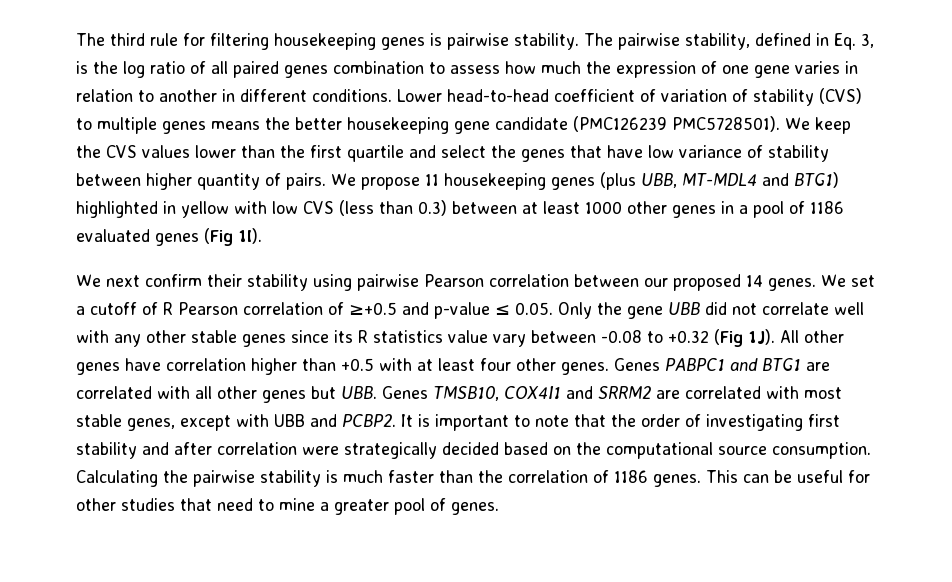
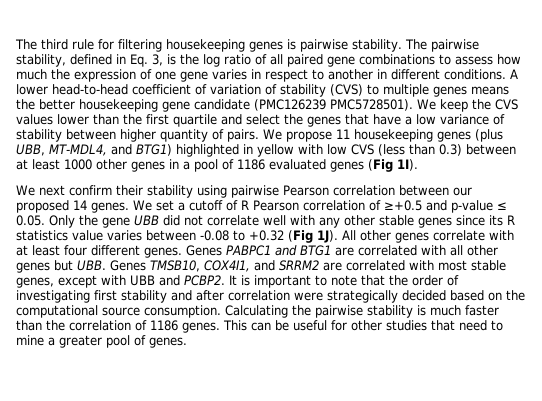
- The pairwise stability, defined in Eq. 3, is the log ratio of all paired genes combination to assess how much the expression of one gene varies in relation to another in different conditions.
+ The pairwise stability, defined in Eq. 3, is the log ratio of all paired gene combinations to assess how much the expression of one gene varies in respect to another in different conditions.
- Lower head-to-head coefficient of variation of stability (CVS) to multiple genes means the better housekeeping gene candidate (PMC126239 PMC5728501).
+ A lower head-to-head coefficient of variation of stability (CVS) to multiple genes means the better housekeeping gene candidate (PMC126239 PMC5728501).
- We keep the CVS values lower than the first quartile and select the genes that have low variance of stability between higher quantity of pairs.
+ We keep the CVS values lower than the first quartile and select the genes that have a low variance of stability between higher quantity of pairs.
- We propose 11 housekeeping genes (plus UBB, MT-MDL4 and BTG1) highlighted in yellow with low CVS (less than 0.3) between at least 1000 other genes in a pool of 1186 evaluated genes (Fig 1I).
+ We propose 11 housekeeping genes (plus UBB, MT-MDL4, and BTG1) highlighted in yellow with low CVS (less than 0.3) between at least 1000 other genes in a pool of 1186 evaluated genes (Fig 1I).
- We set a cutoff of R Pearson correlation of ≥+0.5 and p-value ≤ 0.05. Only the gene UBB did not correlate well with any other stable genes since its R statistics value vary between -0.08 to +0.32 (Fig 1J).
+ We set a cutoff of R Pearson correlation of ≥+0.5 and p-value ≤ 0.05. Only the gene UBB did not correlate well with any other stable genes since its R statistics value varies between -0.08 to +0.32 (Fig 1J).
- All other genes have correlation higher than +0.5 with at least four other genes.
+ All other genes correlate with at least four different genes.
- Genes PABPC1 and BTG1 are correlated with all other genes but UBB. Genes TMSB10, COX4I1 and SRRM2 are correlated with most stable genes, except with UBB and PCBP2.
+ Genes PABPC1 and BTG1 are correlated with all other genes but UBB. Genes TMSB10, COX4I1, and SRRM2 are correlated with most stable genes, except with UBB and PCBP2.

